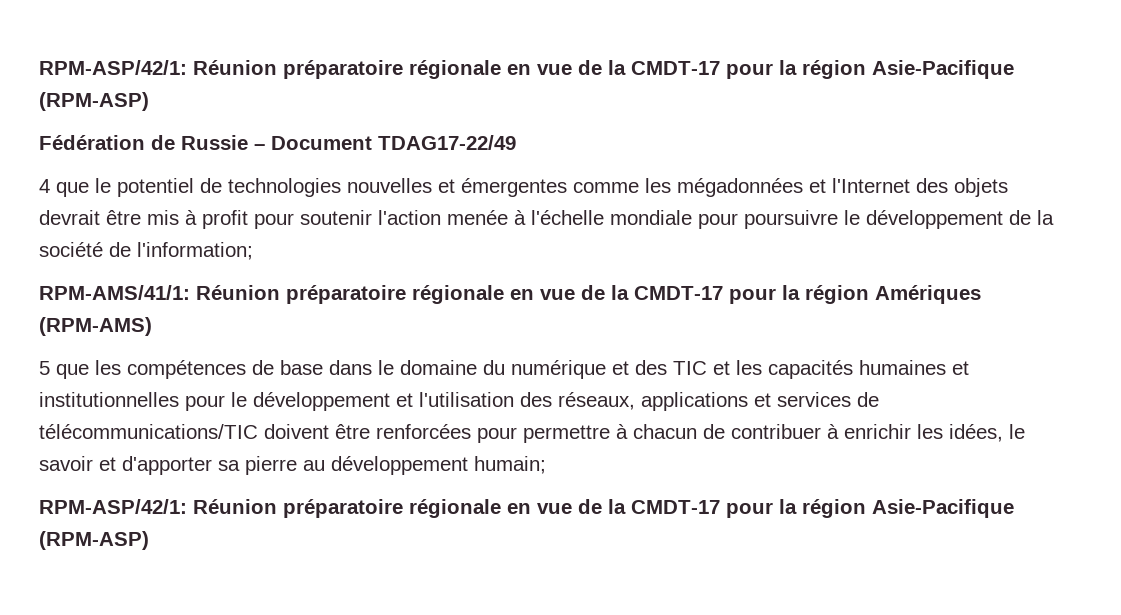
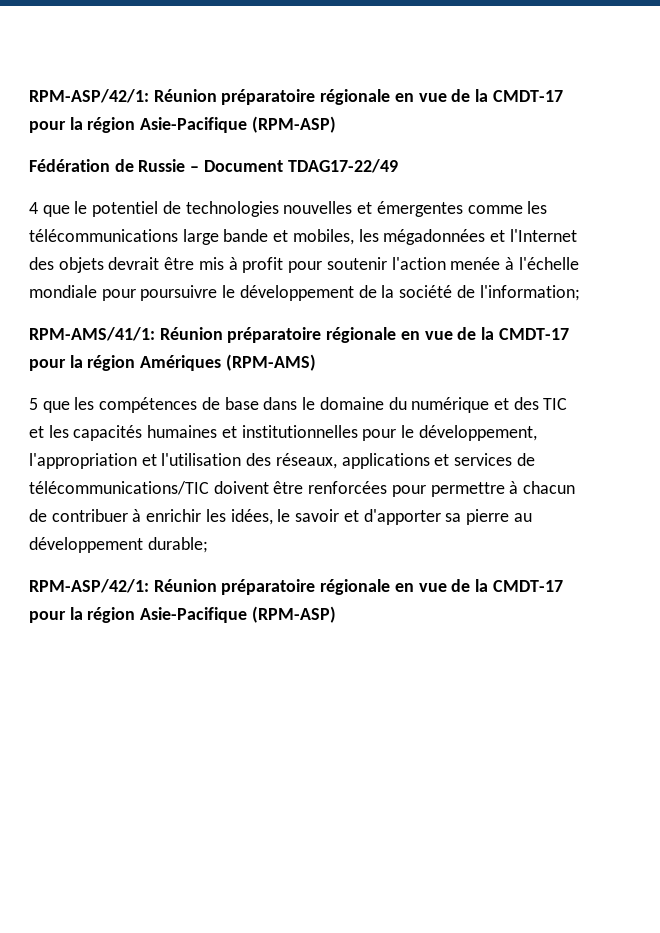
- 4 que le potentiel de technologies nouvelles et émergentes comme les mégadonnées et l'Internet des objets devrait être mis à profit pour soutenir l'action menée à l'échelle mondiale pour poursuivre le développement de la société de l'information;
+ 4 que le potentiel de technologies nouvelles et émergentes comme les télécommunications large bande et mobiles, les mégadonnées et l'Internet des objets devrait être mis à profit pour soutenir l'action menée à l'échelle mondiale pour poursuivre le développement de la société de l'information;
- 5 que les compétences de base dans le domaine du numérique et des TIC et les capacités humaines et institutionnelles pour le développement et l'utilisation des réseaux, applications et services de télécommunications/TIC doivent être renforcées pour permettre à chacun de contribuer à enrichir les idées, le savoir et d'apporter sa pierre au développement humain;
+ 5 que les compétences de base dans le domaine du numérique et des TIC et les capacités humaines et institutionnelles pour le développement, l'appropriation et l'utilisation des réseaux, applications et services de télécommunications/TIC doivent être renforcées pour permettre à chacun de contribuer à enrichir les idées, le savoir et d'apporter sa pierre au développement durable;

